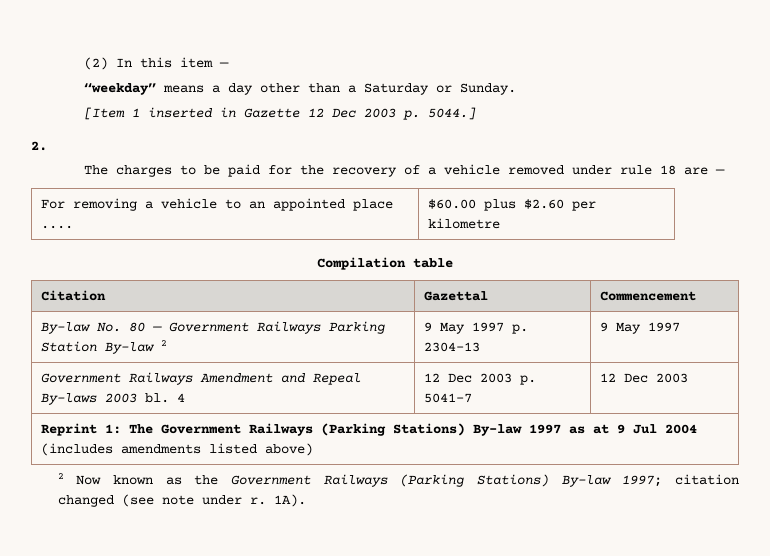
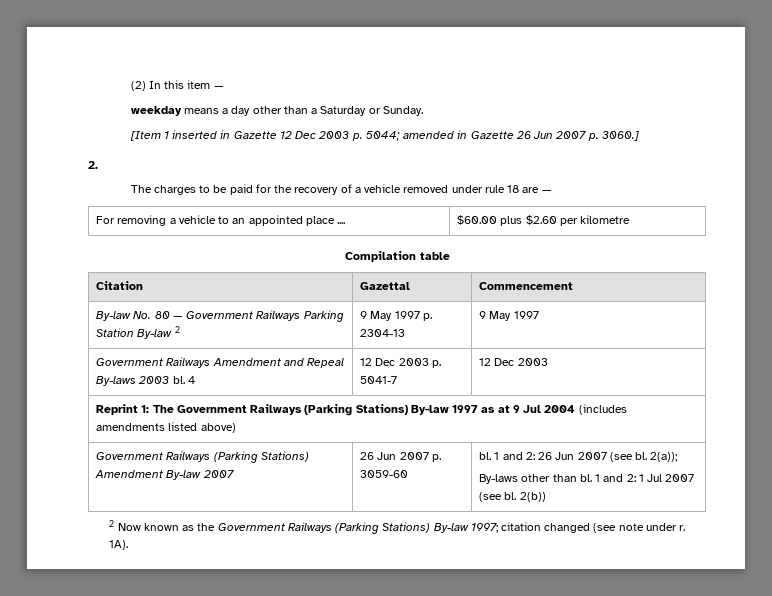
- “weekday” means a day other than a Saturday or Sunday.
+ weekday means a day other than a Saturday or Sunday.
- [Item 1 inserted in Gazette 12 Dec 2003 p. 5044.]
+ [Item 1 inserted in Gazette 12 Dec 2003 p. 5044; amended in Gazette 26 Jun 2007 p. 3060.]
+ Government Railways (Parking Stations) Amendment By-law 2007 | 26 Jun 2007 p. 3059-60 | bl. 1 and 2: 26 Jun 2007 (see bl. 2(a));
+ By-laws other than bl. 1 and 2: 1 Jul 2007 (see bl. 2(b))

